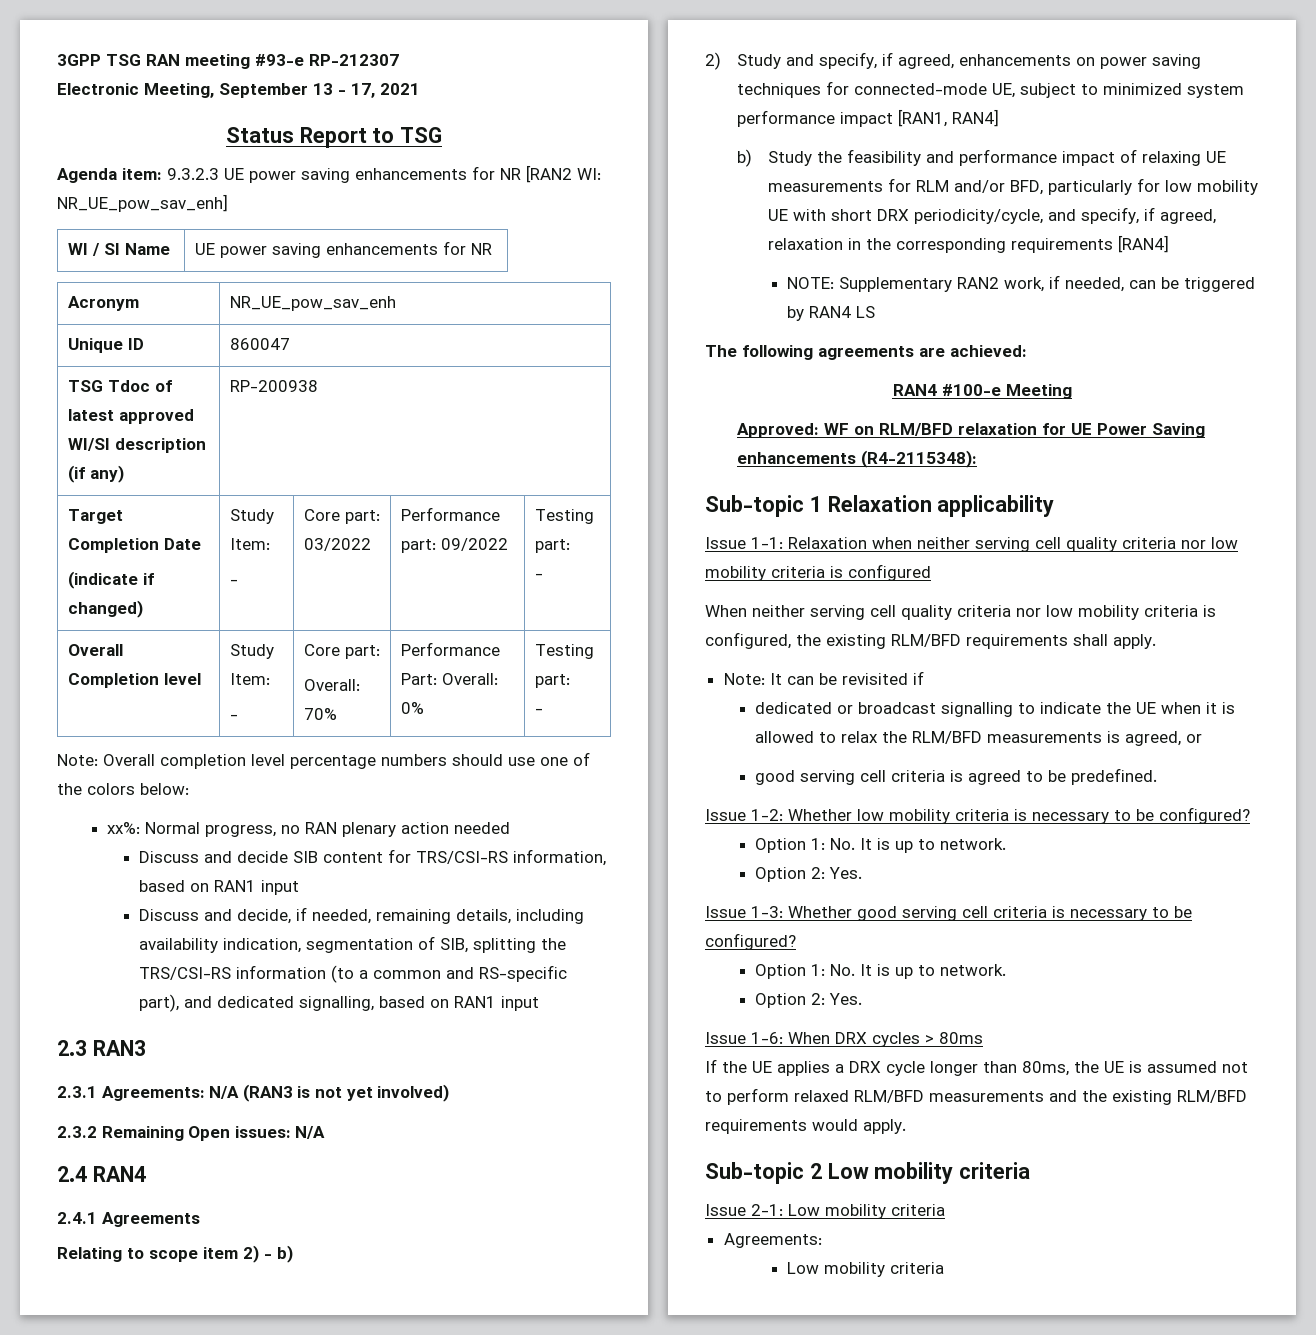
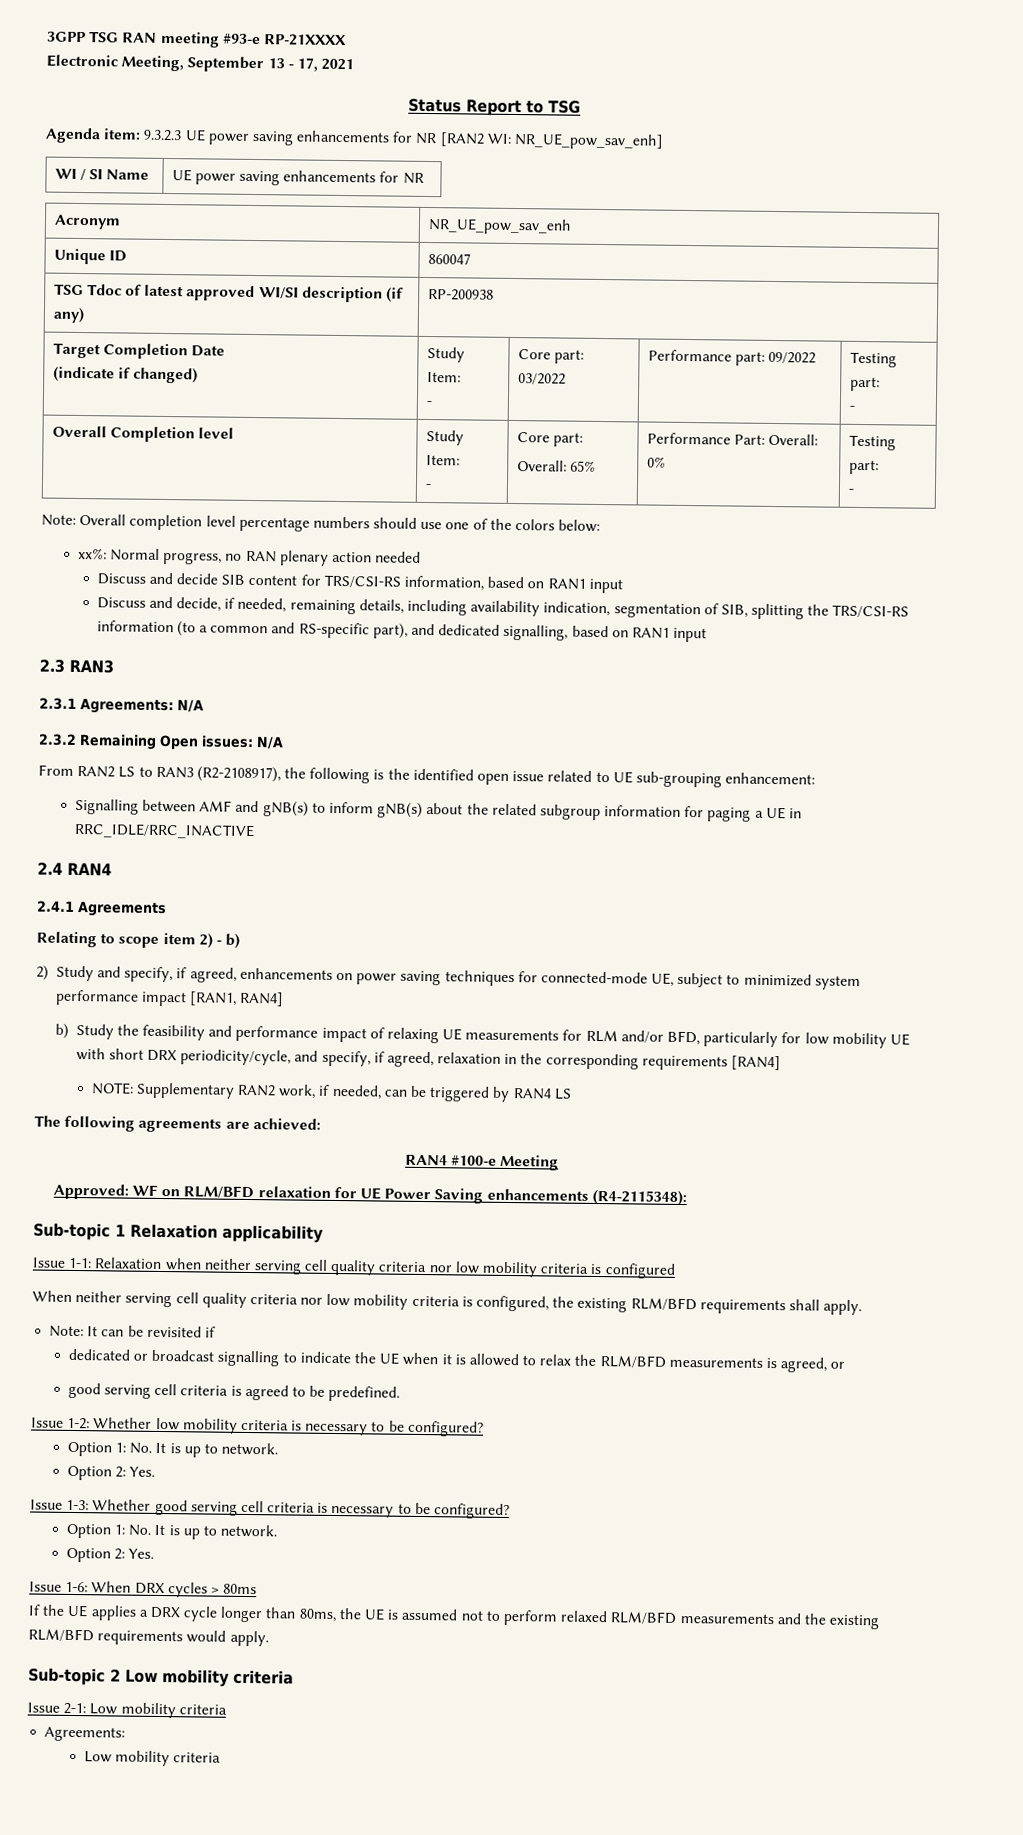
- 3GPP TSG RAN meeting #93-e RP-212307
+ 3GPP TSG RAN meeting #93-e RP-21XXXX
  Overall Completion level | Study Item:
  - | Core part:
- Overall: 70% | Performance Part: Overall: 0% | Testing part:
+ Overall: 65% | Performance Part: Overall: 0% | Testing part:
- 2.3.1 Agreements: N/A (RAN3 is not yet involved)
+ 2.3.1 Agreements: N/A
+ From RAN2 LS to RAN3 (R2-2108917), the following is the identified open issue related to UE sub-grouping enhancement:
+ Signalling between AMF and gNB(s) to inform gNB(s) about the related subgroup information for paging a UE in RRC_IDLE/RRC_INACTIVE

